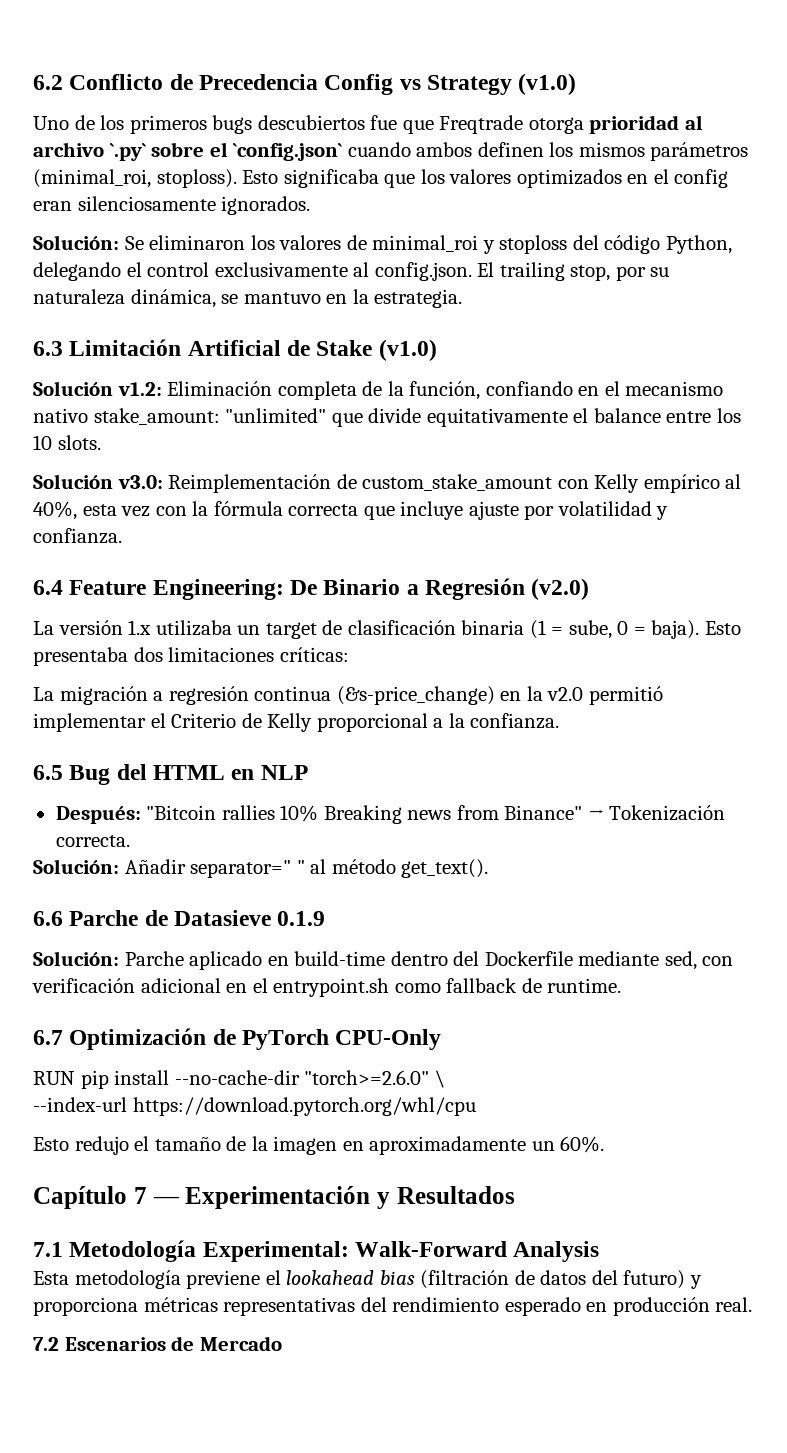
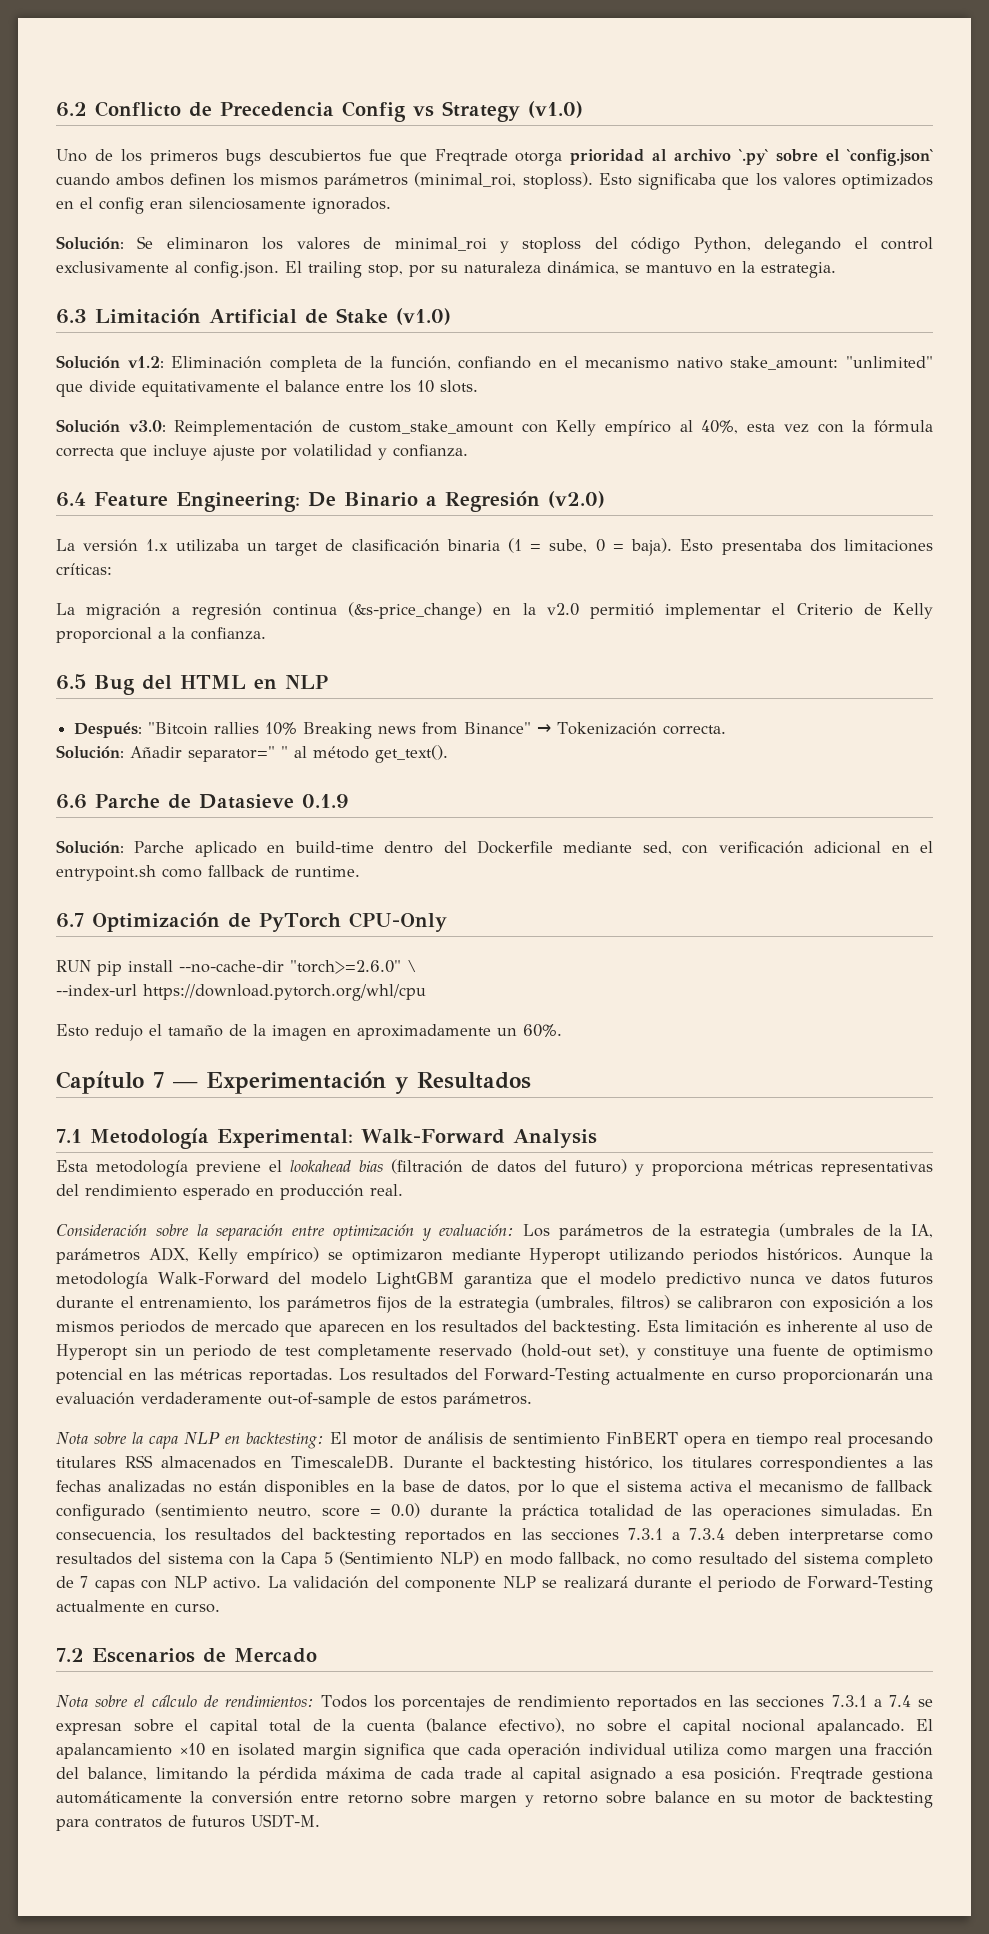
+ Consideración sobre la separación entre optimización y evaluación: Los parámetros de la estrategia (umbrales de la IA, parámetros ADX, Kelly empírico) se optimizaron mediante Hyperopt utilizando periodos históricos. Aunque la metodología Walk-Forward del modelo LightGBM garantiza que el modelo predictivo nunca ve datos futuros durante el entrenamiento, los parámetros fijos de la estrategia (umbrales, filtros) se calibraron con exposición a los mismos periodos de mercado que aparecen en los resultados del backtesting. Esta limitación es inherente al uso de Hyperopt sin un periodo de test completamente reservado (hold-out set), y constituye una fuente de optimismo potencial en las métricas reportadas. Los resultados del Forward-Testing actualmente en curso proporcionarán una evaluación verdaderamente out-of-sample de estos parámetros.
+ Nota sobre la capa NLP en backtesting: El motor de análisis de sentimiento FinBERT opera en tiempo real procesando titulares RSS almacenados en TimescaleDB. Durante el backtesting histórico, los titulares correspondientes a las fechas analizadas no están disponibles en la base de datos, por lo que el sistema activa el mecanismo de fallback configurado (sentimiento neutro, score = 0.0) durante la práctica totalidad de las operaciones simuladas. En consecuencia, los resultados del backtesting reportados en las secciones 7.3.1 a 7.3.4 deben interpretarse como resultados del sistema con la Capa 5 (Sentimiento NLP) en modo fallback, no como resultado del sistema completo de 7 capas con NLP activo. La validación del componente NLP se realizará durante el periodo de Forward-Testing actualmente en curso.
  7.2 Escenarios de Mercado
+ Nota sobre el cálculo de rendimientos: Todos los porcentajes de rendimiento reportados en las secciones 7.3.1 a 7.4 se expresan sobre el capital total de la cuenta (balance efectivo), no sobre el capital nocional apalancado. El apalancamiento ×10 en isolated margin significa que cada operación individual utiliza como margen una fracción del balance, limitando la pérdida máxima de cada trade al capital asignado a esa posición. Freqtrade gestiona automáticamente la conversión entre retorno sobre margen y retorno sobre balance en su motor de backtesting para contratos de futuros USDT-M.

